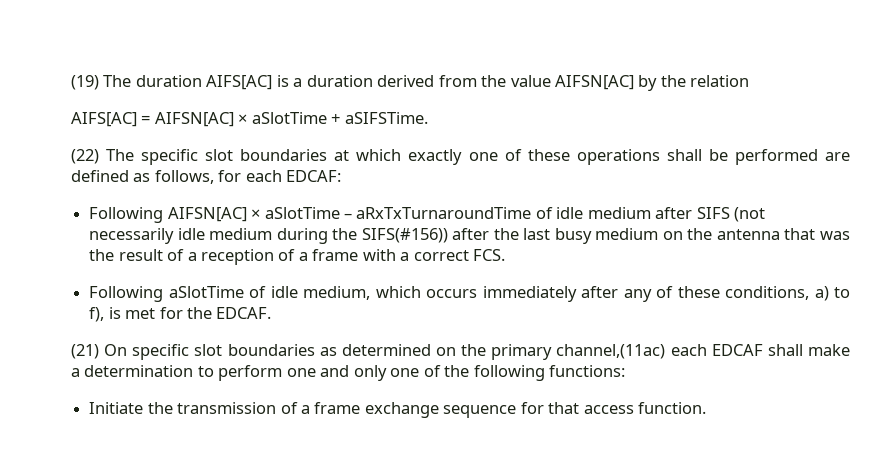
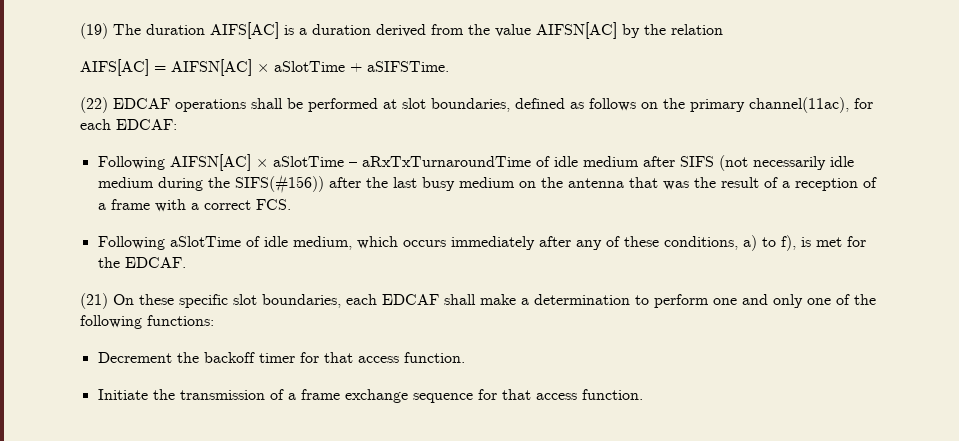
- (22) The specific slot boundaries at which exactly one of these operations shall be performed are defined as follows, for each EDCAF:
+ (22) EDCAF operations shall be performed at slot boundaries, defined as follows on the primary channel(11ac), for each EDCAF:
- (21) On specific slot boundaries as determined on the primary channel,(11ac) each EDCAF shall make a determination to perform one and only one of the following functions:
+ (21) On these specific slot boundaries, each EDCAF shall make a determination to perform one and only one of the following functions:
+ Decrement the backoff timer for that access function.

